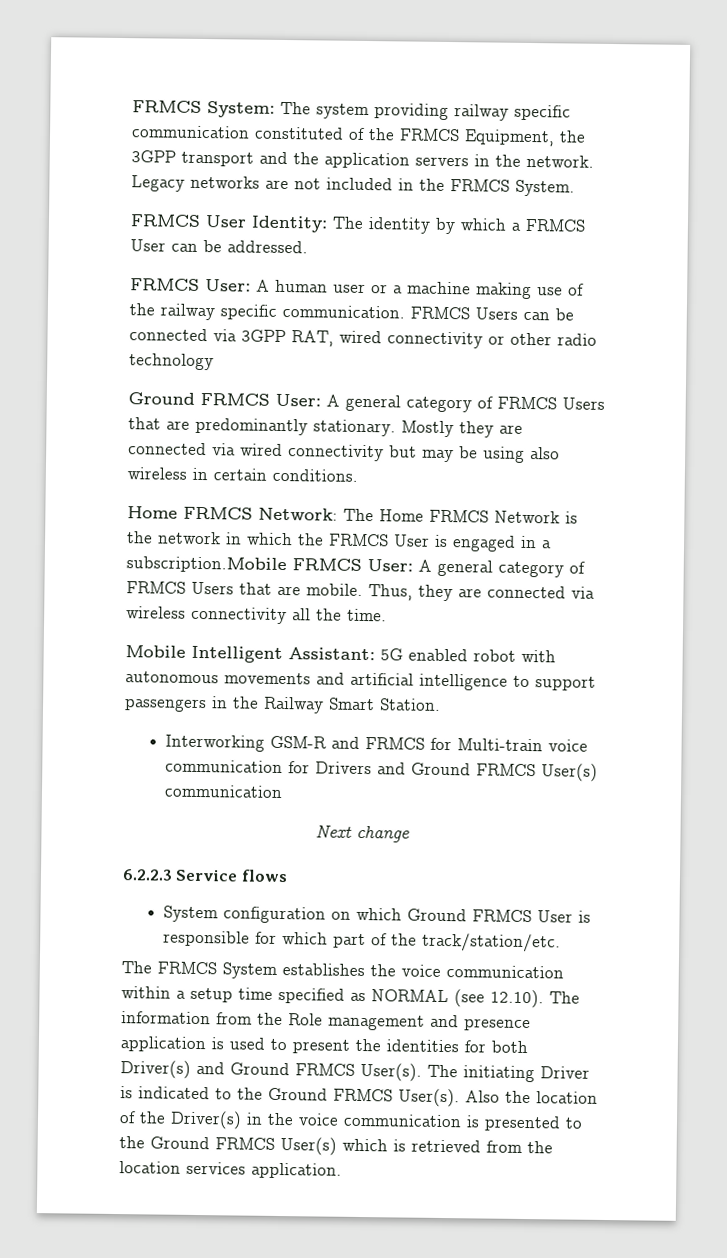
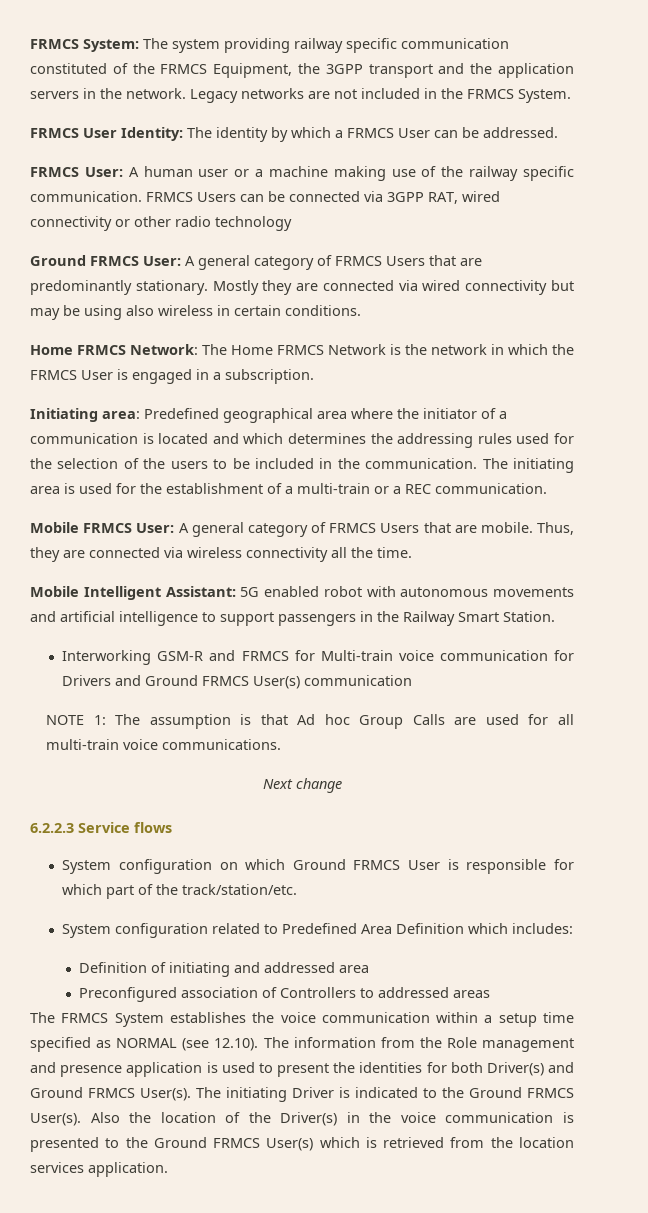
- Home FRMCS Network: The Home FRMCS Network is the network in which the FRMCS User is engaged in a subscription.Mobile FRMCS User: A general category of FRMCS Users that are mobile.
+ Home FRMCS Network: The Home FRMCS Network is the network in which the FRMCS User is engaged in a subscription.
+ Initiating area: Predefined geographical area where the initiator of a communication is located and which determines the addressing rules used for the selection of the users to be included in the communication. The initiating area is used for the establishment of a multi-train or a REC communication.
+ Mobile FRMCS User: A general category of FRMCS Users that are mobile.
+ NOTE 1: The assumption is that Ad hoc Group Calls are used for all multi-train voice communications.
+ System configuration related to Predefined Area Definition which includes:
+ Definition of initiating and addressed area
+ Preconfigured association of Controllers to addressed areas

